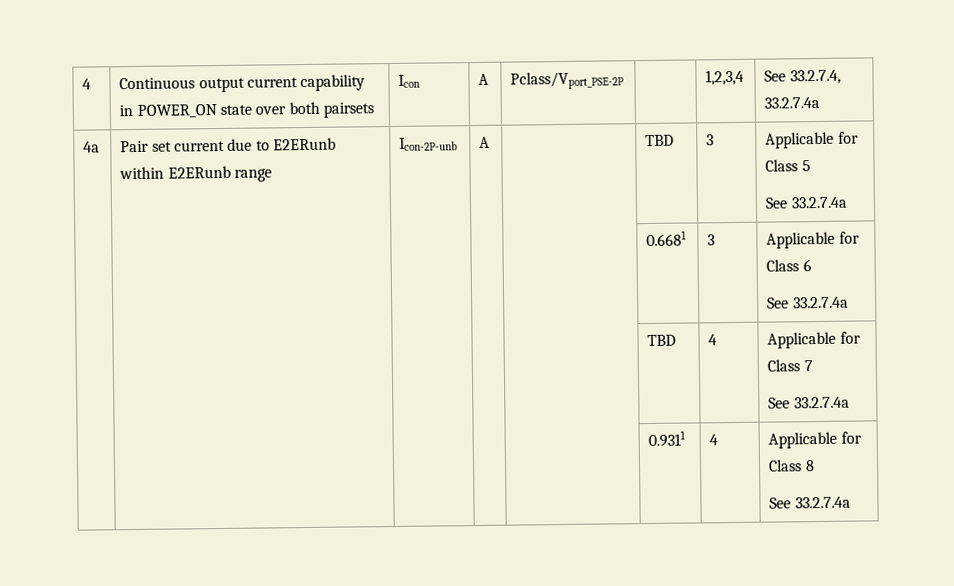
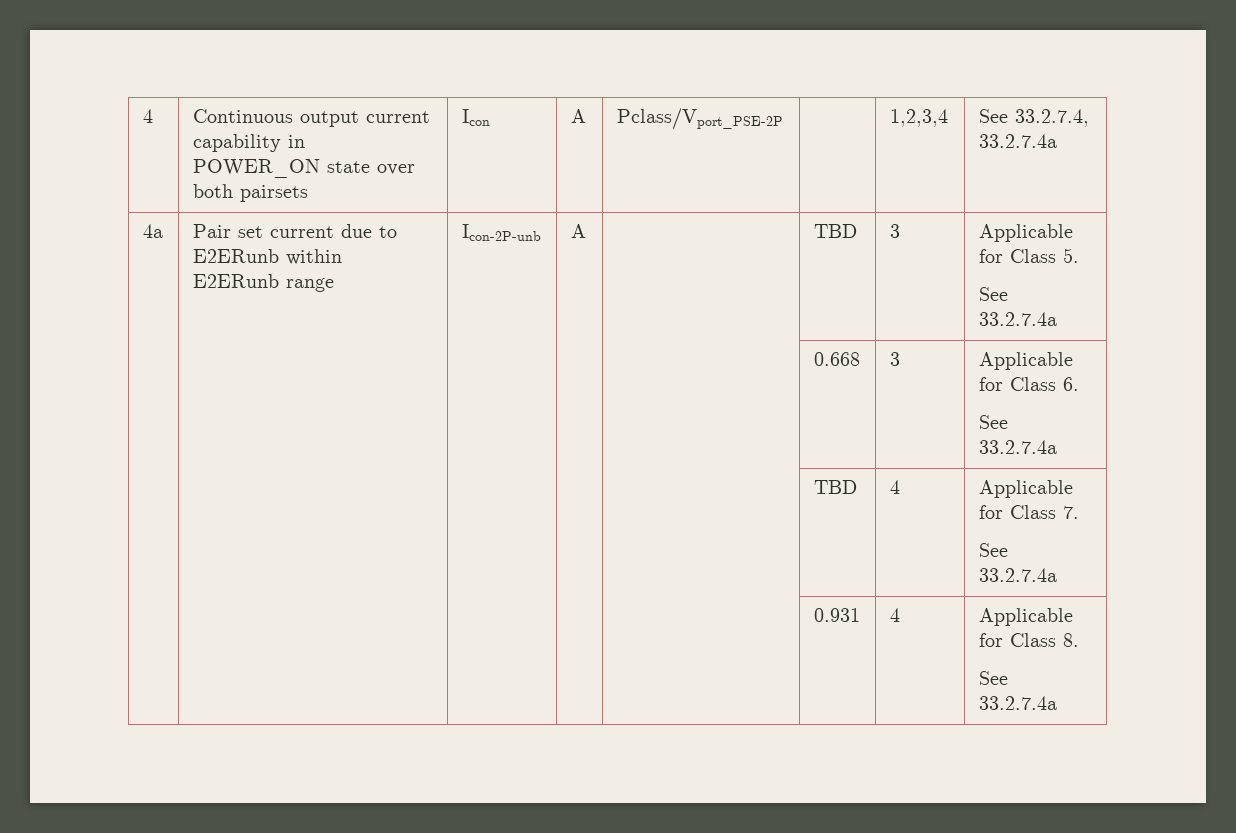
- 4a | Pair set current due to E2ERunb within E2ERunb range | Icon-2P-unb | A | | TBD | 3 | Applicable for Class 5
+ 4a | Pair set current due to E2ERunb within E2ERunb range | Icon-2P-unb | A | | TBD | 3 | Applicable for Class 5.
  See 33.2.7.4a
- | | | | | 0.6681 | 3 | Applicable for Class 6
+ | | | | | 0.668 | 3 | Applicable for Class 6.
- | | | | | TBD | 4 | Applicable for Class 7
+ | | | | | TBD | 4 | Applicable for Class 7.
  See 33.2.7.4a
- | | | | | 0.9311 | 4 | Applicable for Class 8
+ | | | | | 0.931 | 4 | Applicable for Class 8.

